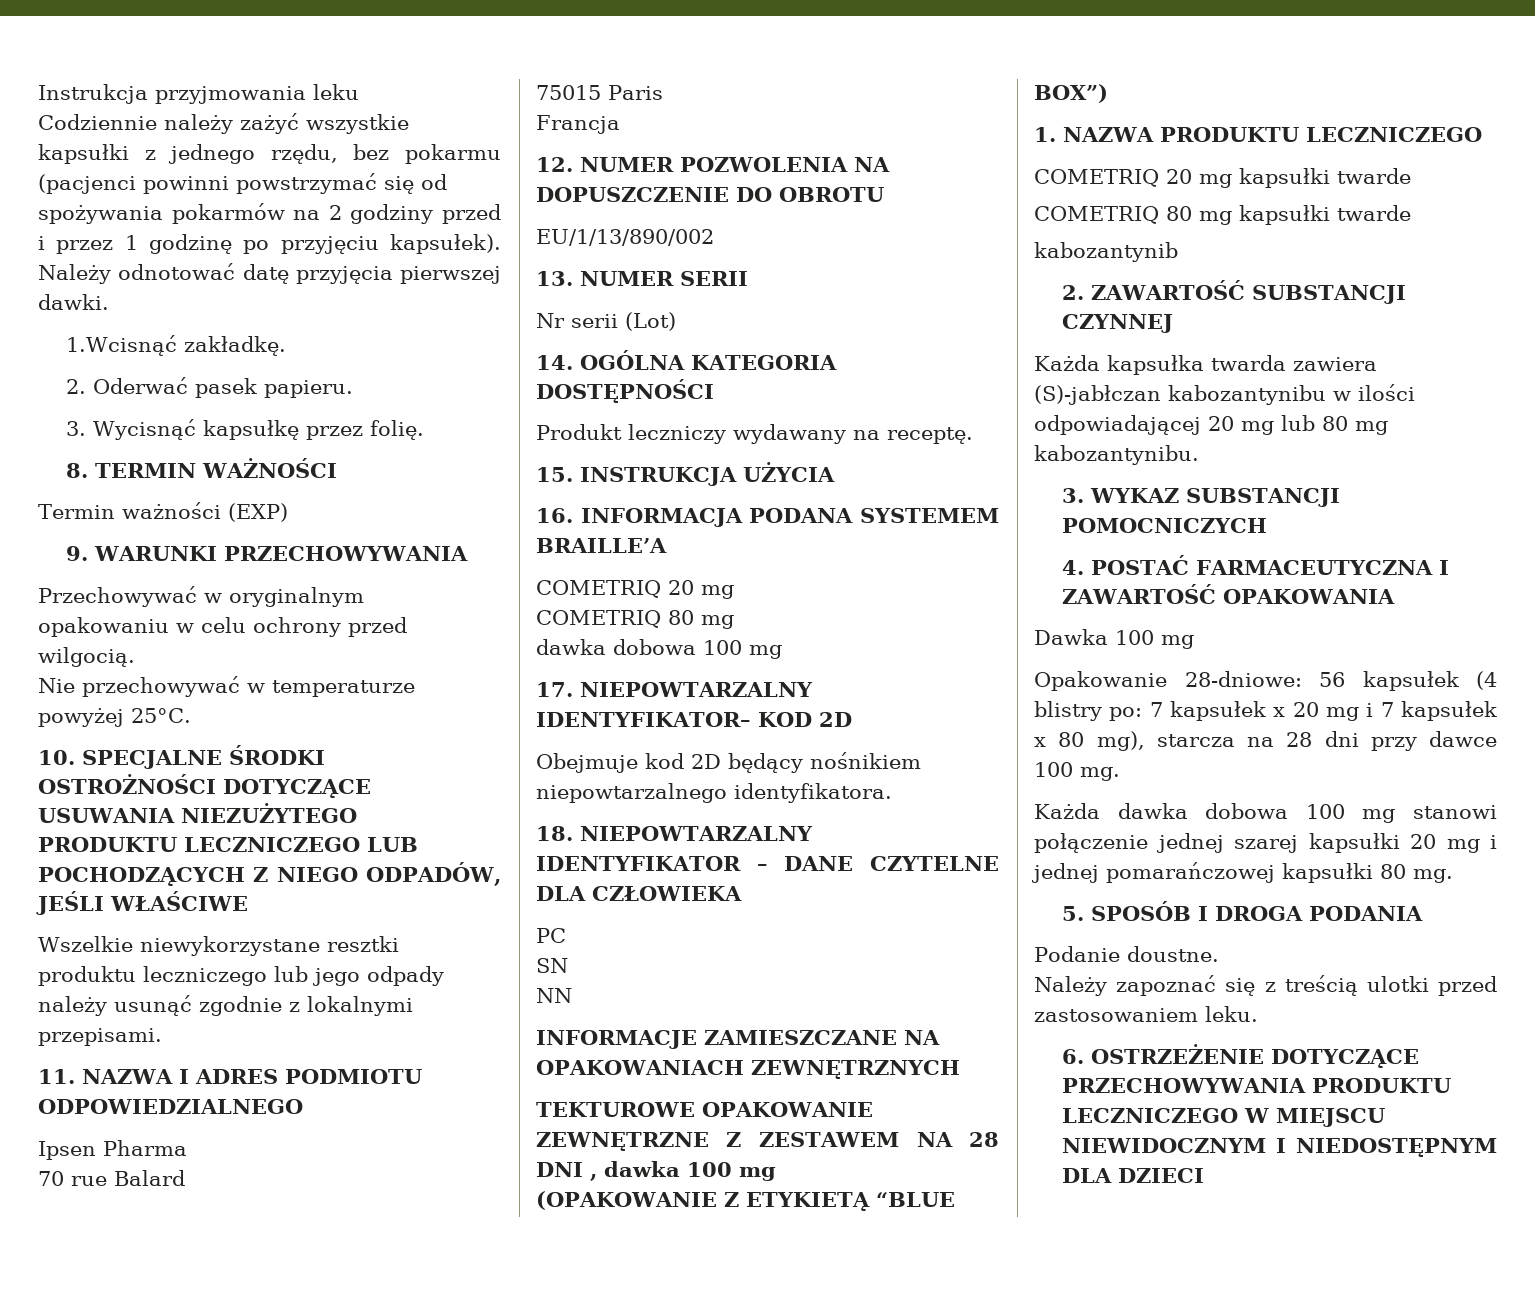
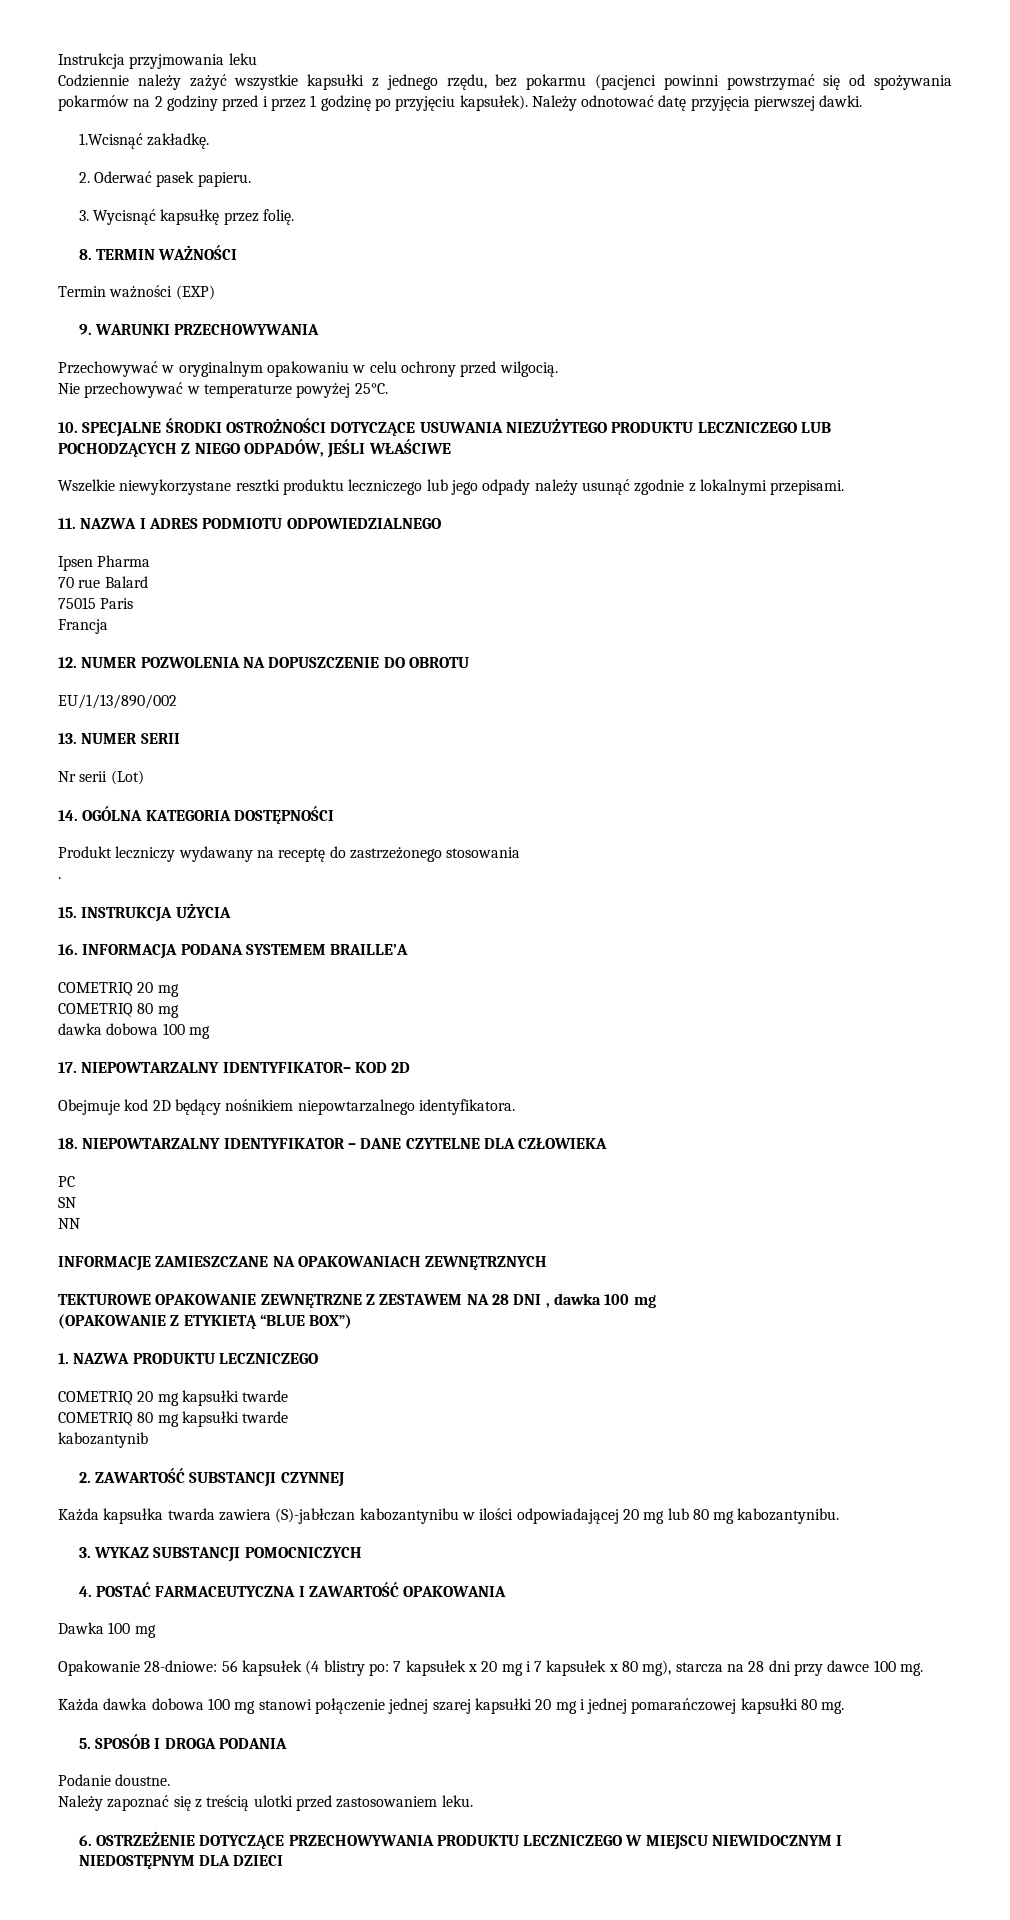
- Produkt leczniczy wydawany na receptę.
+ Produkt leczniczy wydawany na receptę do zastrzeżonego stosowania
+ .

